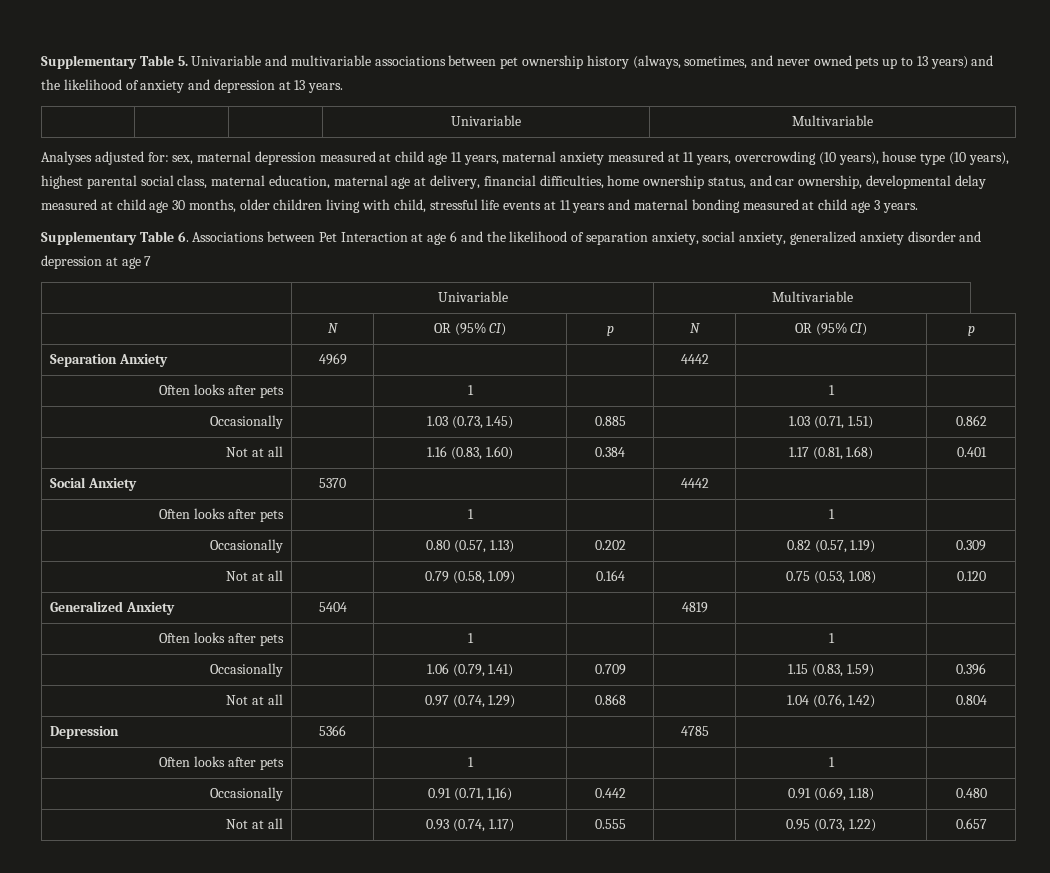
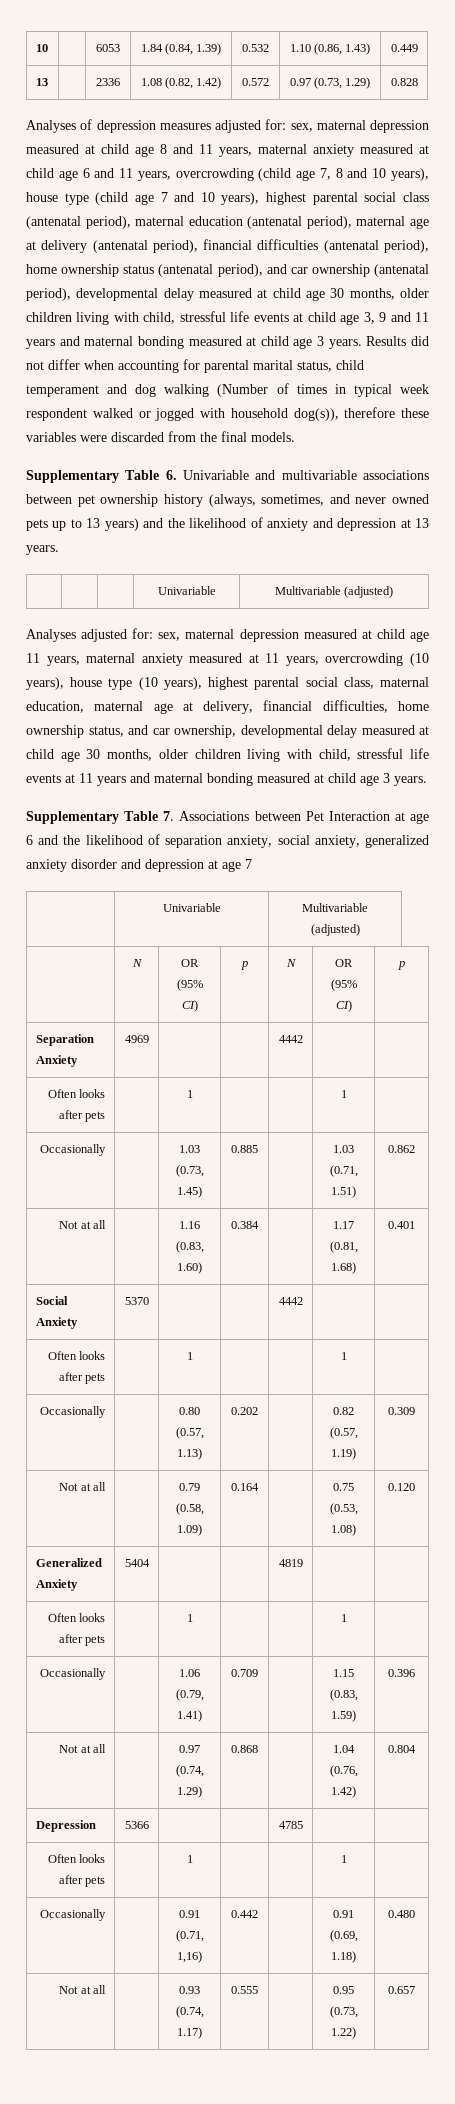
- Supplementary Table 5. Univariable and multivariable associations between pet ownership history (always, sometimes, and never owned pets up to 13 years) and the likelihood of anxiety and depression at 13 years.
+ 10 | | 6053 | 1.84 (0.84, 1.39) | 0.532 | 1.10 (0.86, 1.43) | 0.449
+ 13 | | 2336 | 1.08 (0.82, 1.42) | 0.572 | 0.97 (0.73, 1.29) | 0.828
+ Analyses of depression measures adjusted for: sex, maternal depression measured at child age 8 and 11 years, maternal anxiety measured at child age 6 and 11 years, overcrowding (child age 7, 8 and 10 years), house type (child age 7 and 10 years), highest parental social class (antenatal period), maternal education (antenatal period), maternal age at delivery (antenatal period), financial difficulties (antenatal period), home ownership status (antenatal period), and car ownership (antenatal period), developmental delay measured at child age 30 months, older children living with child, stressful life events at child age 3, 9 and 11 years and maternal bonding measured at child age 3 years. Results did not differ when accounting for parental marital status, child temperament and dog walking (Number of times in typical week respondent walked or jogged with household dog(s)), therefore these variables were discarded from the final models.
+ Supplementary Table 6. Univariable and multivariable associations between pet ownership history (always, sometimes, and never owned pets up to 13 years) and the likelihood of anxiety and depression at 13 years.
- | | | Univariable | Multivariable
+ | | | Univariable | Multivariable (adjusted)
- Supplementary Table 6. Associations between Pet Interaction at age 6 and the likelihood of separation anxiety, social anxiety, generalized anxiety disorder and depression at age 7
- | Univariable | Multivariable
+ Supplementary Table 7. Associations between Pet Interaction at age 6 and the likelihood of separation anxiety, social anxiety, generalized anxiety disorder and depression at age 7
+ | Univariable | Multivariable (adjusted)

